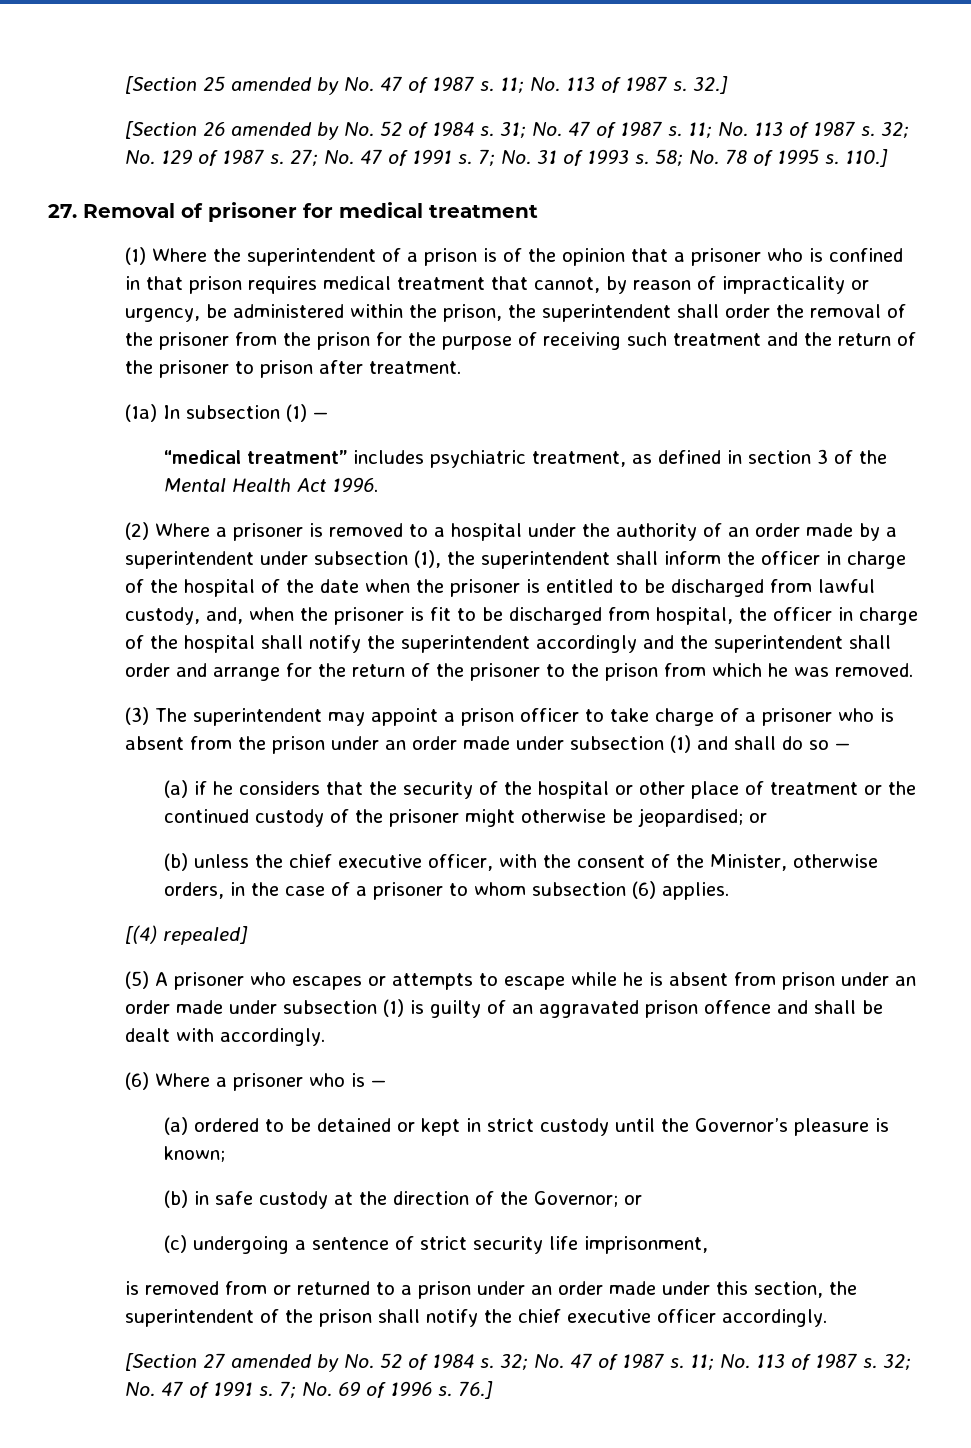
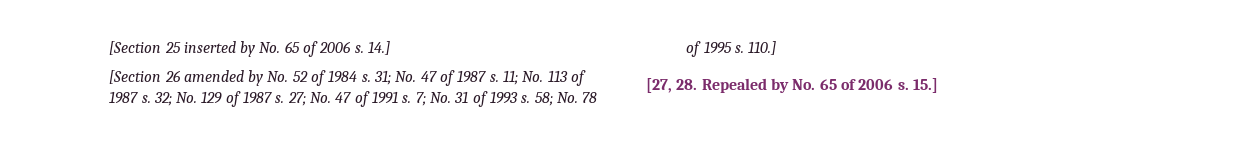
- [Section 25 amended by No. 47 of 1987 s. 11; No. 113 of 1987 s. 32.]
+ [Section 25 inserted by No. 65 of 2006 s. 14.]
- 27. Removal of prisoner for medical treatment
- (1) Where the superintendent of a prison is of the opinion that a prisoner who is confined in that prison requires medical treatment that cannot, by reason of impracticality or urgency, be administered within the prison, the superintendent shall order the removal of the prisoner from the prison for the purpose of receiving such treatment and the return of the prisoner to prison after treatment.
- (1a) In subsection (1) —
- “medical treatment” includes psychiatric treatment, as defined in section 3 of the Mental Health Act 1996.
- (2) Where a prisoner is removed to a hospital under the authority of an order made by a superintendent under subsection (1), the superintendent shall inform the officer in charge of the hospital of the date when the prisoner is entitled to be discharged from lawful custody, and, when the prisoner is fit to be discharged from hospital, the officer in charge of the hospital shall notify the superintendent accordingly and the superintendent shall order and arrange for the return of the prisoner to the prison from which he was removed.
- (3) The superintendent may appoint a prison officer to take charge of a prisoner who is absent from the prison under an order made under subsection (1) and shall do so —
- (a) if he considers that the security of the hospital or other place of treatment or the continued custody of the prisoner might otherwise be jeopardised; or
- (b) unless the chief executive officer, with the consent of the Minister, otherwise orders, in the case of a prisoner to whom subsection (6) applies.
- [(4) repealed]
- (5) A prisoner who escapes or attempts to escape while he is absent from prison under an order made under subsection (1) is guilty of an aggravated prison offence and shall be dealt with accordingly.
- (6) Where a prisoner who is —
- (a) ordered to be detained or kept in strict custody until the Governor’s pleasure is known;
- (b) in safe custody at the direction of the Governor; or
- (c) undergoing a sentence of strict security life imprisonment,
- is removed from or returned to a prison under an order made under this section, the superintendent of the prison shall notify the chief executive officer accordingly.
- [Section 27 amended by No. 52 of 1984 s. 32; No. 47 of 1987 s. 11; No. 113 of 1987 s. 32; No. 47 of 1991 s. 7; No. 69 of 1996 s. 76.]
+ [27, 28. Repealed by No. 65 of 2006 s. 15.]

